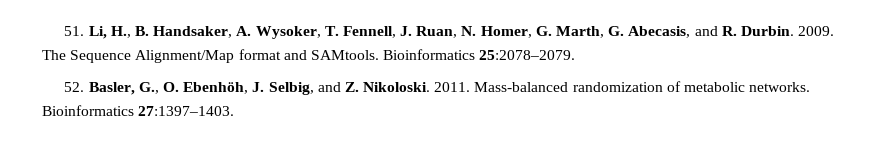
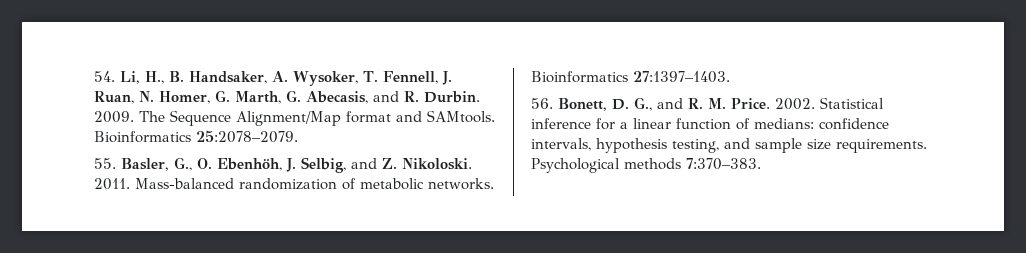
- 51. Li, H., B. Handsaker, A. Wysoker, T. Fennell, J. Ruan, N. Homer, G. Marth, G. Abecasis, and R. Durbin.
+ 54. Li, H., B. Handsaker, A. Wysoker, T. Fennell, J. Ruan, N. Homer, G. Marth, G. Abecasis, and R. Durbin.
- 52. Basler, G., O. Ebenhöh, J. Selbig, and Z. Nikoloski.
+ 55. Basler, G., O. Ebenhöh, J. Selbig, and Z. Nikoloski.
+ 56. Bonett, D. G., and R. M. Price. 2002. Statistical inference for a linear function of medians: confidence intervals, hypothesis testing, and sample size requirements. Psychological methods 7:370–383.

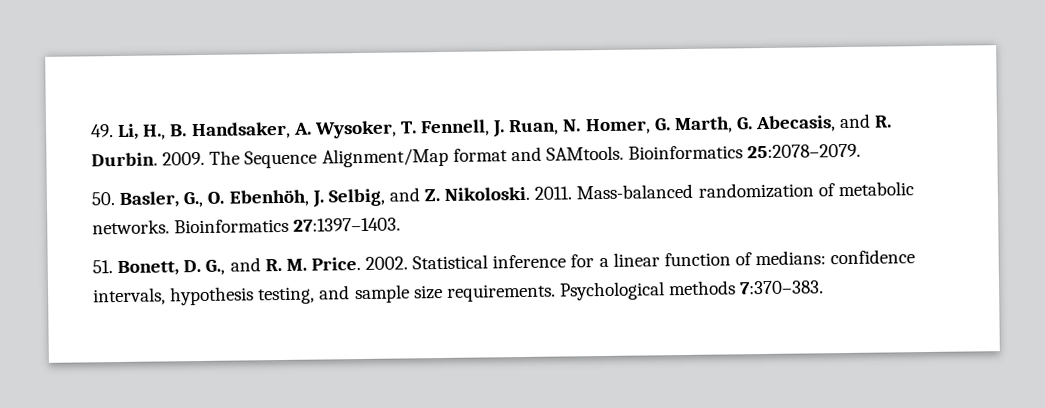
- 54. Li, H., B. Handsaker, A. Wysoker, T. Fennell, J. Ruan, N. Homer, G. Marth, G. Abecasis, and R. Durbin.
+ 49. Li, H., B. Handsaker, A. Wysoker, T. Fennell, J. Ruan, N. Homer, G. Marth, G. Abecasis, and R. Durbin.
- 55. Basler, G., O. Ebenhöh, J. Selbig, and Z. Nikoloski.
+ 50. Basler, G., O. Ebenhöh, J. Selbig, and Z. Nikoloski.
- 56. Bonett, D. G., and R. M. Price.
+ 51. Bonett, D. G., and R. M. Price.

